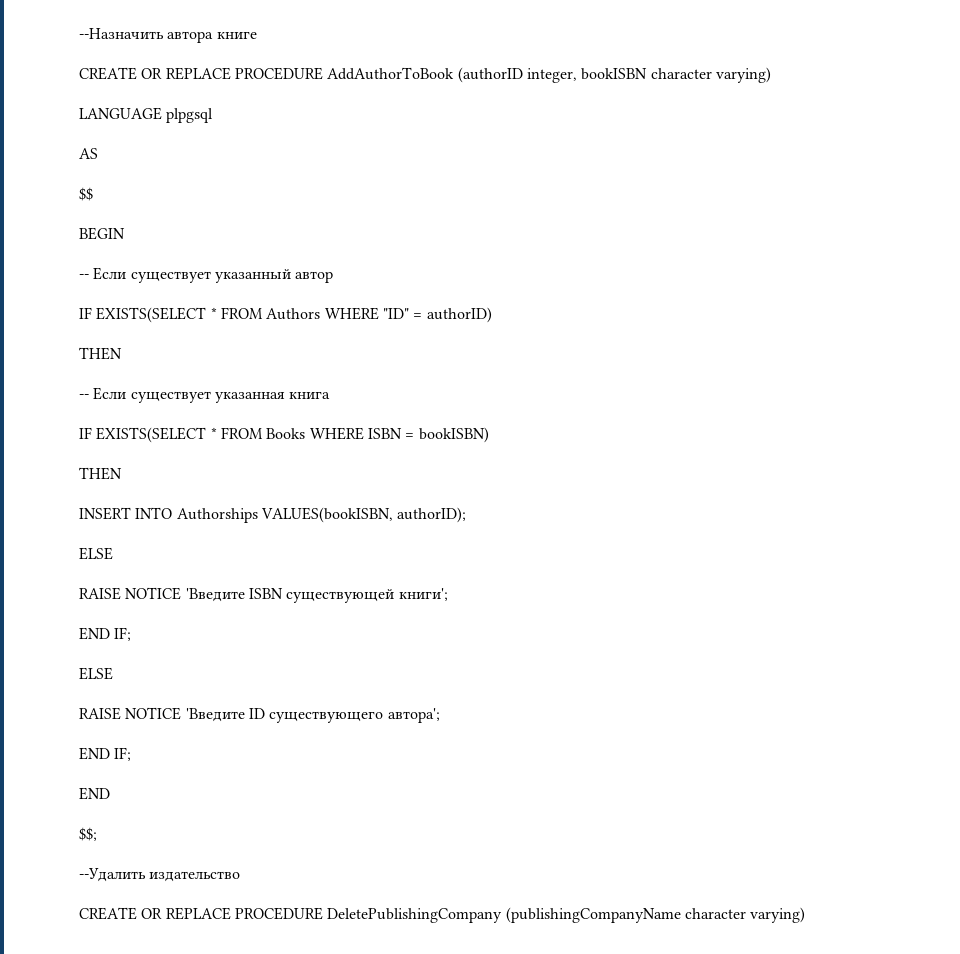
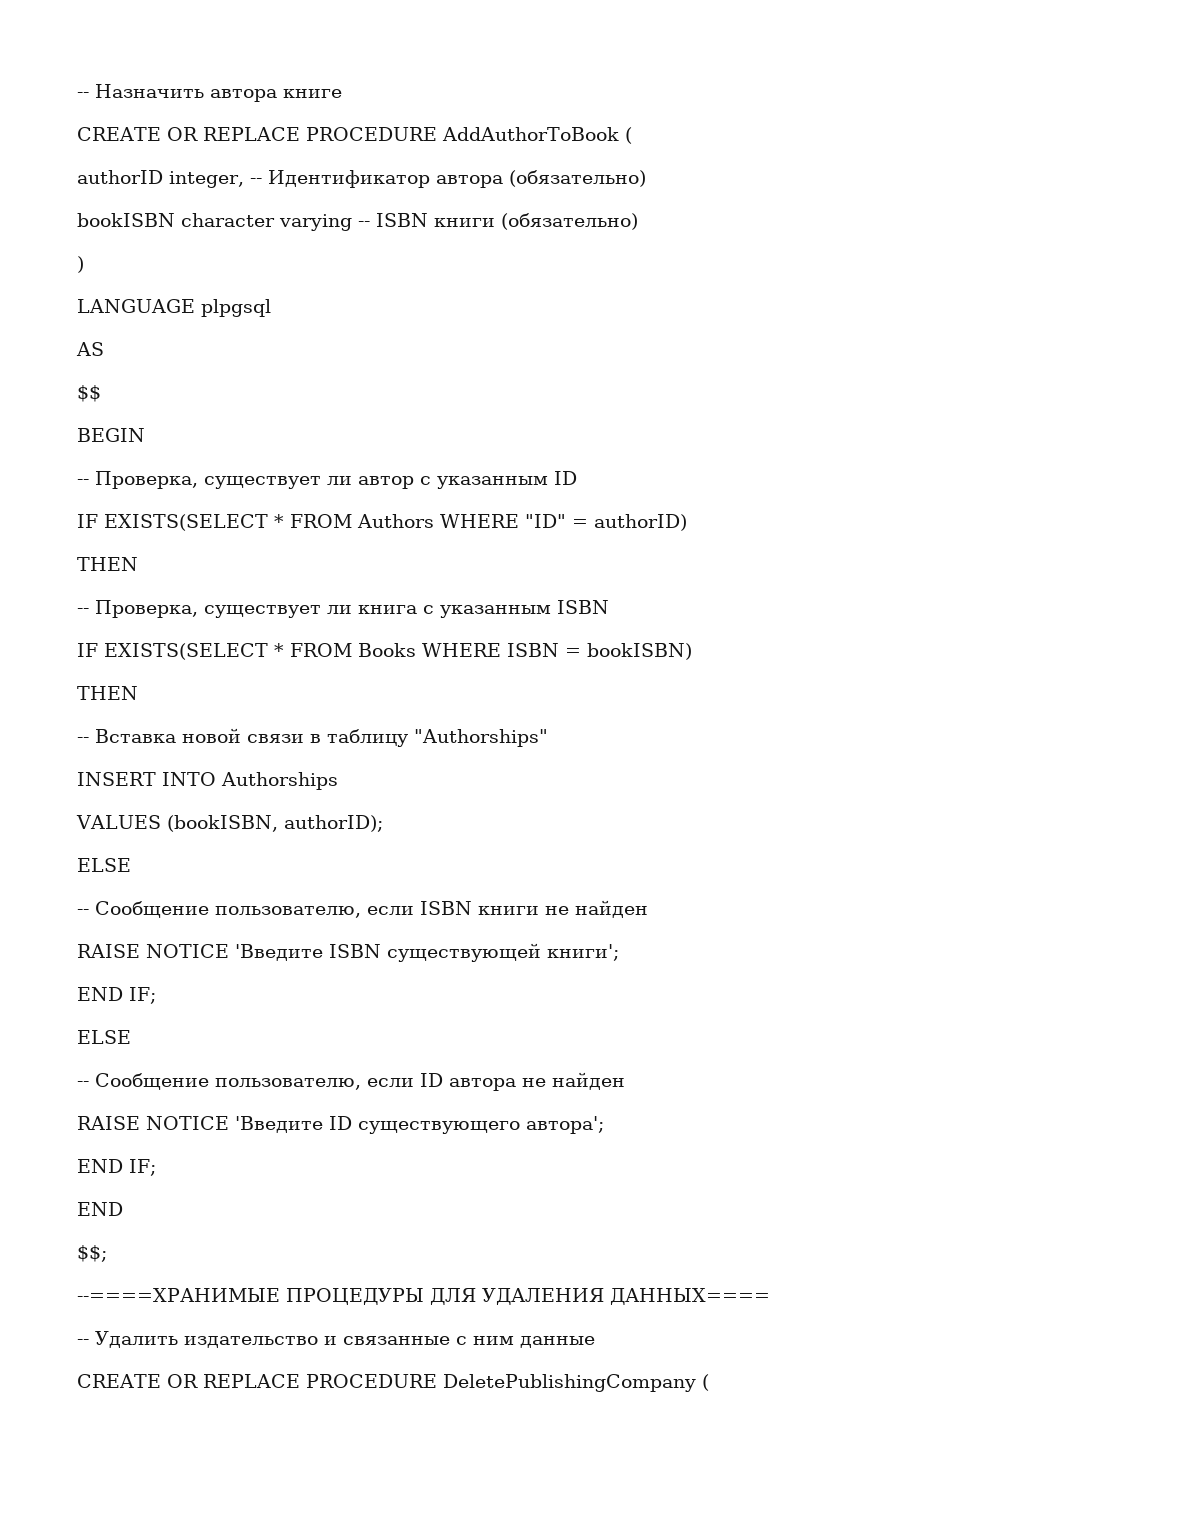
- --Назначить автора книге
+ -- Назначить автора книге
- CREATE OR REPLACE PROCEDURE AddAuthorToBook (authorID integer, bookISBN character varying)
+ CREATE OR REPLACE PROCEDURE AddAuthorToBook (
+ authorID integer, -- Идентификатор автора (обязательно)
+ bookISBN character varying -- ISBN книги (обязательно)
+ )
- -- Если существует указанный автор
+ -- Проверка, существует ли автор с указанным ID
- -- Если существует указанная книга
+ -- Проверка, существует ли книга с указанным ISBN
+ -- Вставка новой связи в таблицу "Authorships"
- INSERT INTO Authorships VALUES(bookISBN, authorID);
+ INSERT INTO Authorships
+ VALUES (bookISBN, authorID);
+ -- Сообщение пользователю, если ISBN книги не найден
+ -- Сообщение пользователю, если ID автора не найден
- --Удалить издательство
+ --====ХРАНИМЫЕ ПРОЦЕДУРЫ ДЛЯ УДАЛЕНИЯ ДАННЫХ====
+ -- Удалить издательство и связанные с ним данные
- CREATE OR REPLACE PROCEDURE DeletePublishingCompany (publishingCompanyName character varying)
+ CREATE OR REPLACE PROCEDURE DeletePublishingCompany (

